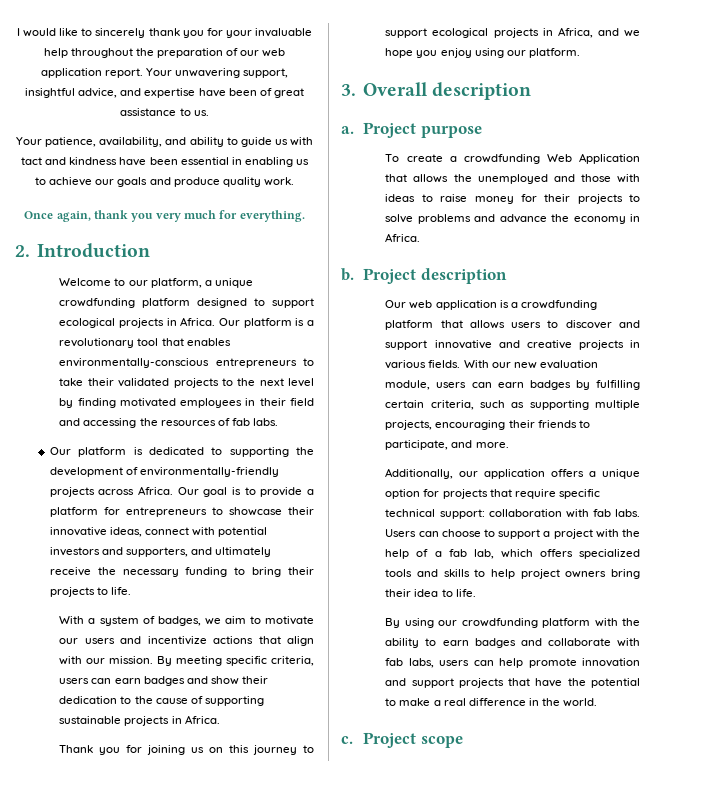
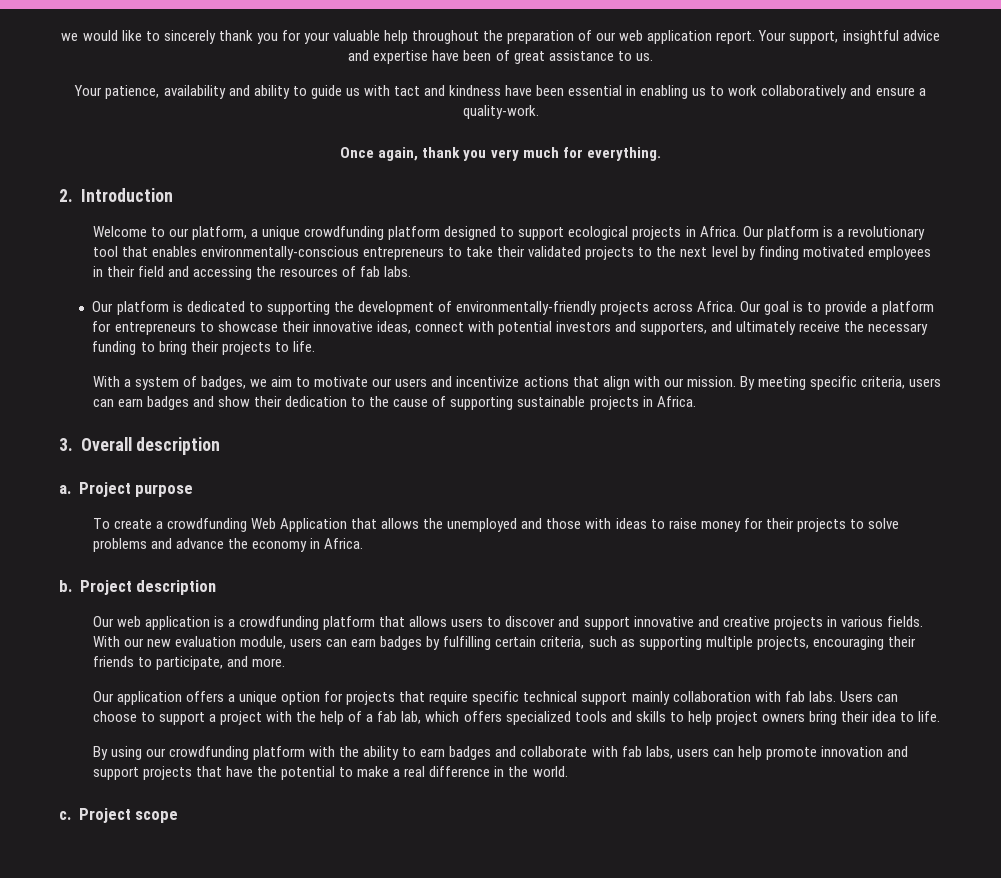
- I would like to sincerely thank you for your invaluable help throughout the preparation of our web application report.
+ we would like to sincerely thank you for your valuable help throughout the preparation of our web application report.
- Your unwavering support, insightful advice, and expertise have been of great assistance to us.
+ Your support, insightful advice and expertise have been of great assistance to us.
- Your patience, availability, and ability to guide us with tact and kindness have been essential in enabling us to achieve our goals and produce quality work.
+ Your patience, availability and ability to guide us with tact and kindness have been essential in enabling us to work collaboratively and ensure a quality-work.
- Thank you for joining us on this journey to support ecological projects in Africa, and we hope you enjoy using our platform.
- Additionally, our application offers a unique option for projects that require specific technical support: collaboration with fab labs.
+ Our application offers a unique option for projects that require specific technical support mainly collaboration with fab labs.

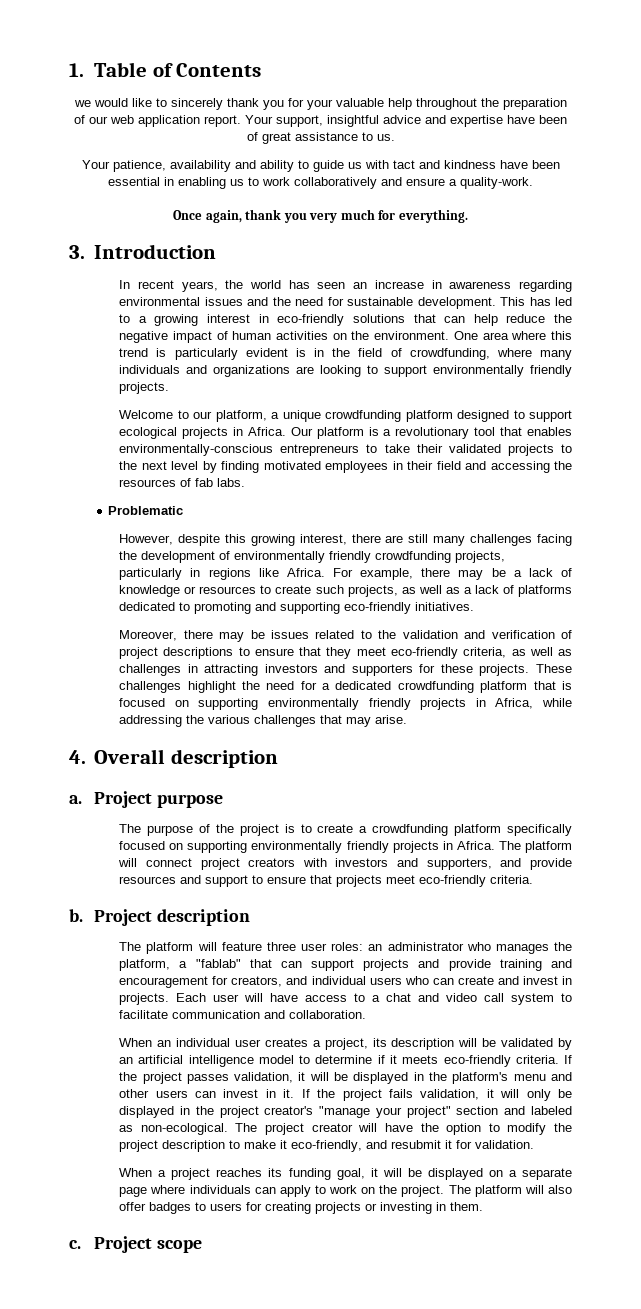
+ 1. Table of Contents
- 2. Introduction
+ 3. Introduction
+ In recent years, the world has seen an increase in awareness regarding environmental issues and the need for sustainable development. This has led to a growing interest in eco-friendly solutions that can help reduce the negative impact of human activities on the environment. One area where this trend is particularly evident is in the field of crowdfunding, where many individuals and organizations are looking to support environmentally friendly projects.
- Our platform is dedicated to supporting the development of environmentally-friendly projects across Africa. Our goal is to provide a platform for entrepreneurs to showcase their innovative ideas, connect with potential investors and supporters, and ultimately receive the necessary funding to bring their projects to life.
- With a system of badges, we aim to motivate our users and incentivize actions that align with our mission. By meeting specific criteria, users can earn badges and show their dedication to the cause of supporting sustainable projects in Africa.
- 3. Overall description
+ Problematic
+ However, despite this growing interest, there are still many challenges facing the development of environmentally friendly crowdfunding projects, particularly in regions like Africa. For example, there may be a lack of knowledge or resources to create such projects, as well as a lack of platforms dedicated to promoting and supporting eco-friendly initiatives.
+ Moreover, there may be issues related to the validation and verification of project descriptions to ensure that they meet eco-friendly criteria, as well as challenges in attracting investors and supporters for these projects. These challenges highlight the need for a dedicated crowdfunding platform that is focused on supporting environmentally friendly projects in Africa, while addressing the various challenges that may arise.
+ 4. Overall description
- To create a crowdfunding Web Application that allows the unemployed and those with ideas to raise money for their projects to solve problems and advance the economy in Africa.
+ The purpose of the project is to create a crowdfunding platform specifically focused on supporting environmentally friendly projects in Africa. The platform will connect project creators with investors and supporters, and provide resources and support to ensure that projects meet eco-friendly criteria.
  b. Project description
- Our web application is a crowdfunding platform that allows users to discover and support innovative and creative projects in various fields. With our new evaluation module, users can earn badges by fulfilling certain criteria, such as supporting multiple projects, encouraging their friends to participate, and more.
- Our application offers a unique option for projects that require specific technical support mainly collaboration with fab labs. Users can choose to support a project with the help of a fab lab, which offers specialized tools and skills to help project owners bring their idea to life.
- By using our crowdfunding platform with the ability to earn badges and collaborate with fab labs, users can help promote innovation and support projects that have the potential to make a real difference in the world.
+ The platform will feature three user roles: an administrator who manages the platform, a "fablab" that can support projects and provide training and encouragement for creators, and individual users who can create and invest in projects. Each user will have access to a chat and video call system to facilitate communication and collaboration.
+ When an individual user creates a project, its description will be validated by an artificial intelligence model to determine if it meets eco-friendly criteria. If the project passes validation, it will be displayed in the platform's menu and other users can invest in it. If the project fails validation, it will only be displayed in the project creator's "manage your project" section and labeled as non-ecological. The project creator will have the option to modify the project description to make it eco-friendly, and resubmit it for validation.
+ When a project reaches its funding goal, it will be displayed on a separate page where individuals can apply to work on the project. The platform will also offer badges to users for creating projects or investing in them.

